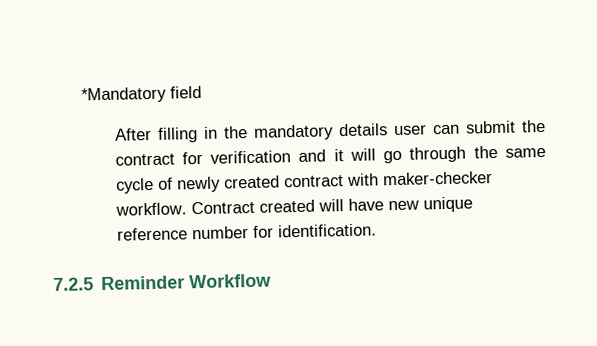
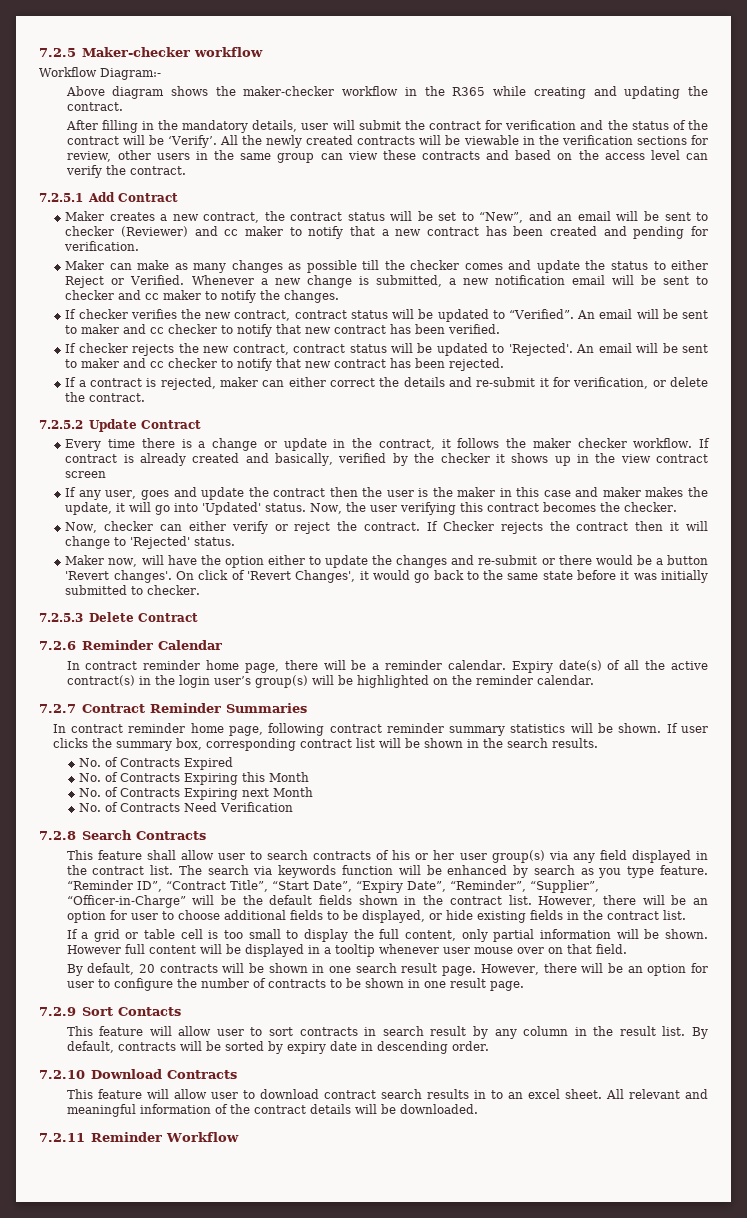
- *Mandatory field
+ 7.2.5 Maker-checker workflow
+ Workflow Diagram:-
+ Above diagram shows the maker-checker workflow in the R365 while creating and updating the contract.
- After filling in the mandatory details user can submit the contract for verification and it will go through the same cycle of newly created contract with maker-checker workflow. Contract created will have new unique reference number for identification.
- 7.2.5 Reminder Workflow
+ After filling in the mandatory details, user will submit the contract for verification and the status of the contract will be ‘Verify’. All the newly created contracts will be viewable in the verification sections for review, other users in the same group can view these contracts and based on the access level can verify the contract.
+ 7.2.5.1 Add Contract
+ Maker creates a new contract, the contract status will be set to “New”, and an email will be sent to checker (Reviewer) and cc maker to notify that a new contract has been created and pending for verification.
+ Maker can make as many changes as possible till the checker comes and update the status to either Reject or Verified. Whenever a new change is submitted, a new notification email will be sent to checker and cc maker to notify the changes.
+ If checker verifies the new contract, contract status will be updated to “Verified”. An email will be sent to maker and cc checker to notify that new contract has been verified.
+ If checker rejects the new contract, contract status will be updated to 'Rejected'. An email will be sent to maker and cc checker to notify that new contract has been rejected.
+ If a contract is rejected, maker can either correct the details and re-submit it for verification, or delete the contract.
+ 7.2.5.2 Update Contract
+ Every time there is a change or update in the contract, it follows the maker checker workflow. If contract is already created and basically, verified by the checker it shows up in the view contract screen
+ If any user, goes and update the contract then the user is the maker in this case and maker makes the update, it will go into 'Updated' status. Now, the user verifying this contract becomes the checker.
+ Now, checker can either verify or reject the contract. If Checker rejects the contract then it will change to 'Rejected' status.
+ Maker now, will have the option either to update the changes and re-submit or there would be a button 'Revert changes'. On click of 'Revert Changes', it would go back to the same state before it was initially submitted to checker.
+ 7.2.5.3 Delete Contract
+ 7.2.6 Reminder Calendar
+ In contract reminder home page, there will be a reminder calendar. Expiry date(s) of all the active contract(s) in the login user’s group(s) will be highlighted on the reminder calendar.
+ 7.2.7 Contract Reminder Summaries
+ In contract reminder home page, following contract reminder summary statistics will be shown. If user clicks the summary box, corresponding contract list will be shown in the search results.
+ No. of Contracts Expired
+ No. of Contracts Expiring this Month
+ No. of Contracts Expiring next Month
+ No. of Contracts Need Verification
+ 7.2.8 Search Contracts
+ This feature shall allow user to search contracts of his or her user group(s) via any field displayed in the contract list. The search via keywords function will be enhanced by search as you type feature. “Reminder ID”, “Contract Title”, “Start Date”, “Expiry Date”, “Reminder”, “Supplier”, “Officer-in-Charge” will be the default fields shown in the contract list. However, there will be an option for user to choose additional fields to be displayed, or hide existing fields in the contract list.
+ If a grid or table cell is too small to display the full content, only partial information will be shown. However full content will be displayed in a tooltip whenever user mouse over on that field.
+ By default, 20 contracts will be shown in one search result page. However, there will be an option for user to configure the number of contracts to be shown in one result page.
+ 7.2.9 Sort Contacts
+ This feature will allow user to sort contracts in search result by any column in the result list. By default, contracts will be sorted by expiry date in descending order.
+ 7.2.10 Download Contracts
+ This feature will allow user to download contract search results in to an excel sheet. All relevant and meaningful information of the contract details will be downloaded.
+ 7.2.11 Reminder Workflow

